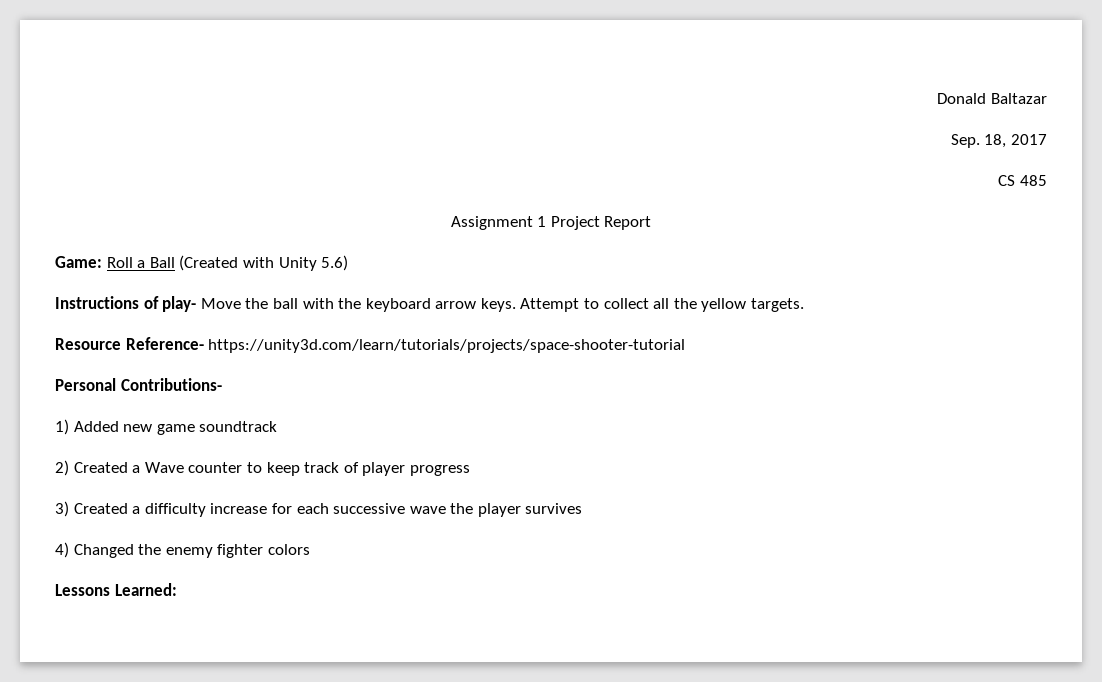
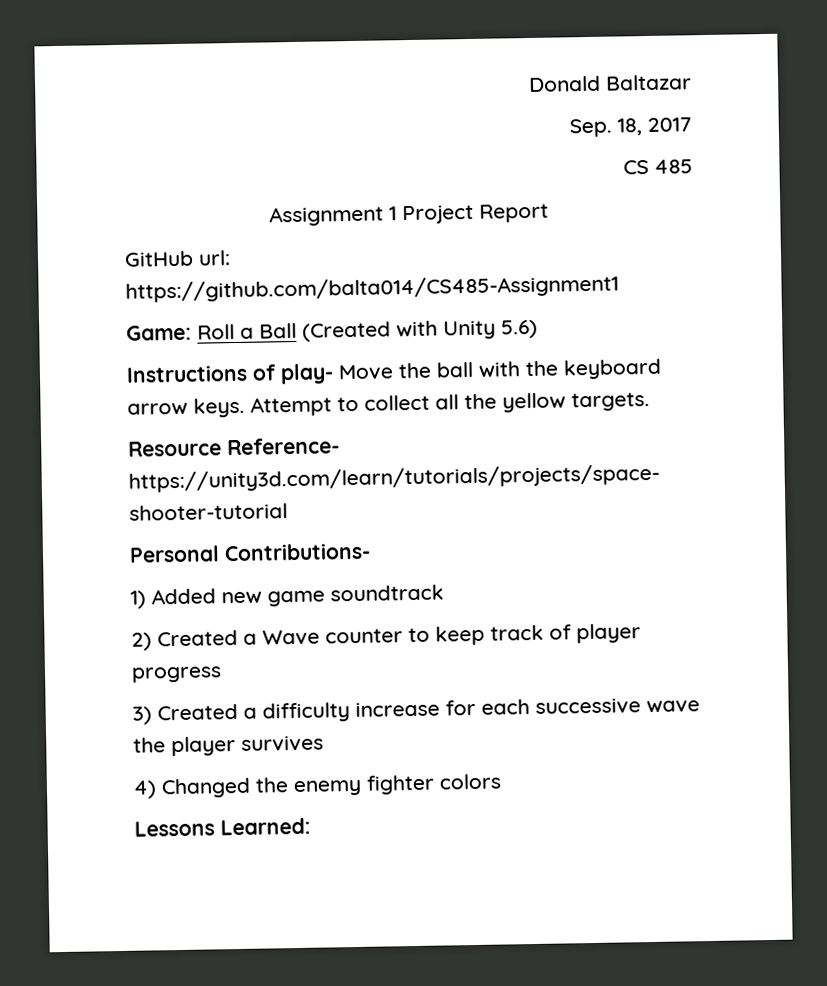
+ GitHub url: https://github.com/balta014/CS485-Assignment1

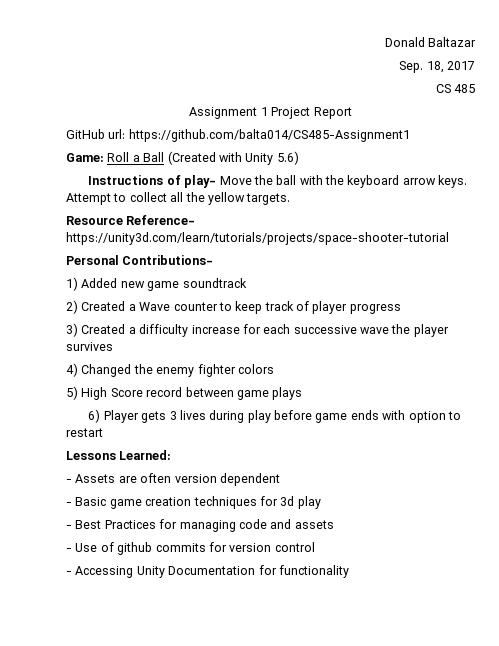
+ 5) High Score record between game plays
+ 6) Player gets 3 lives during play before game ends with option to restart
  Lessons Learned:
+ - Assets are often version dependent
+ - Basic game creation techniques for 3d play
+ - Best Practices for managing code and assets
+ - Use of github commits for version control
+ - Accessing Unity Documentation for functionality

